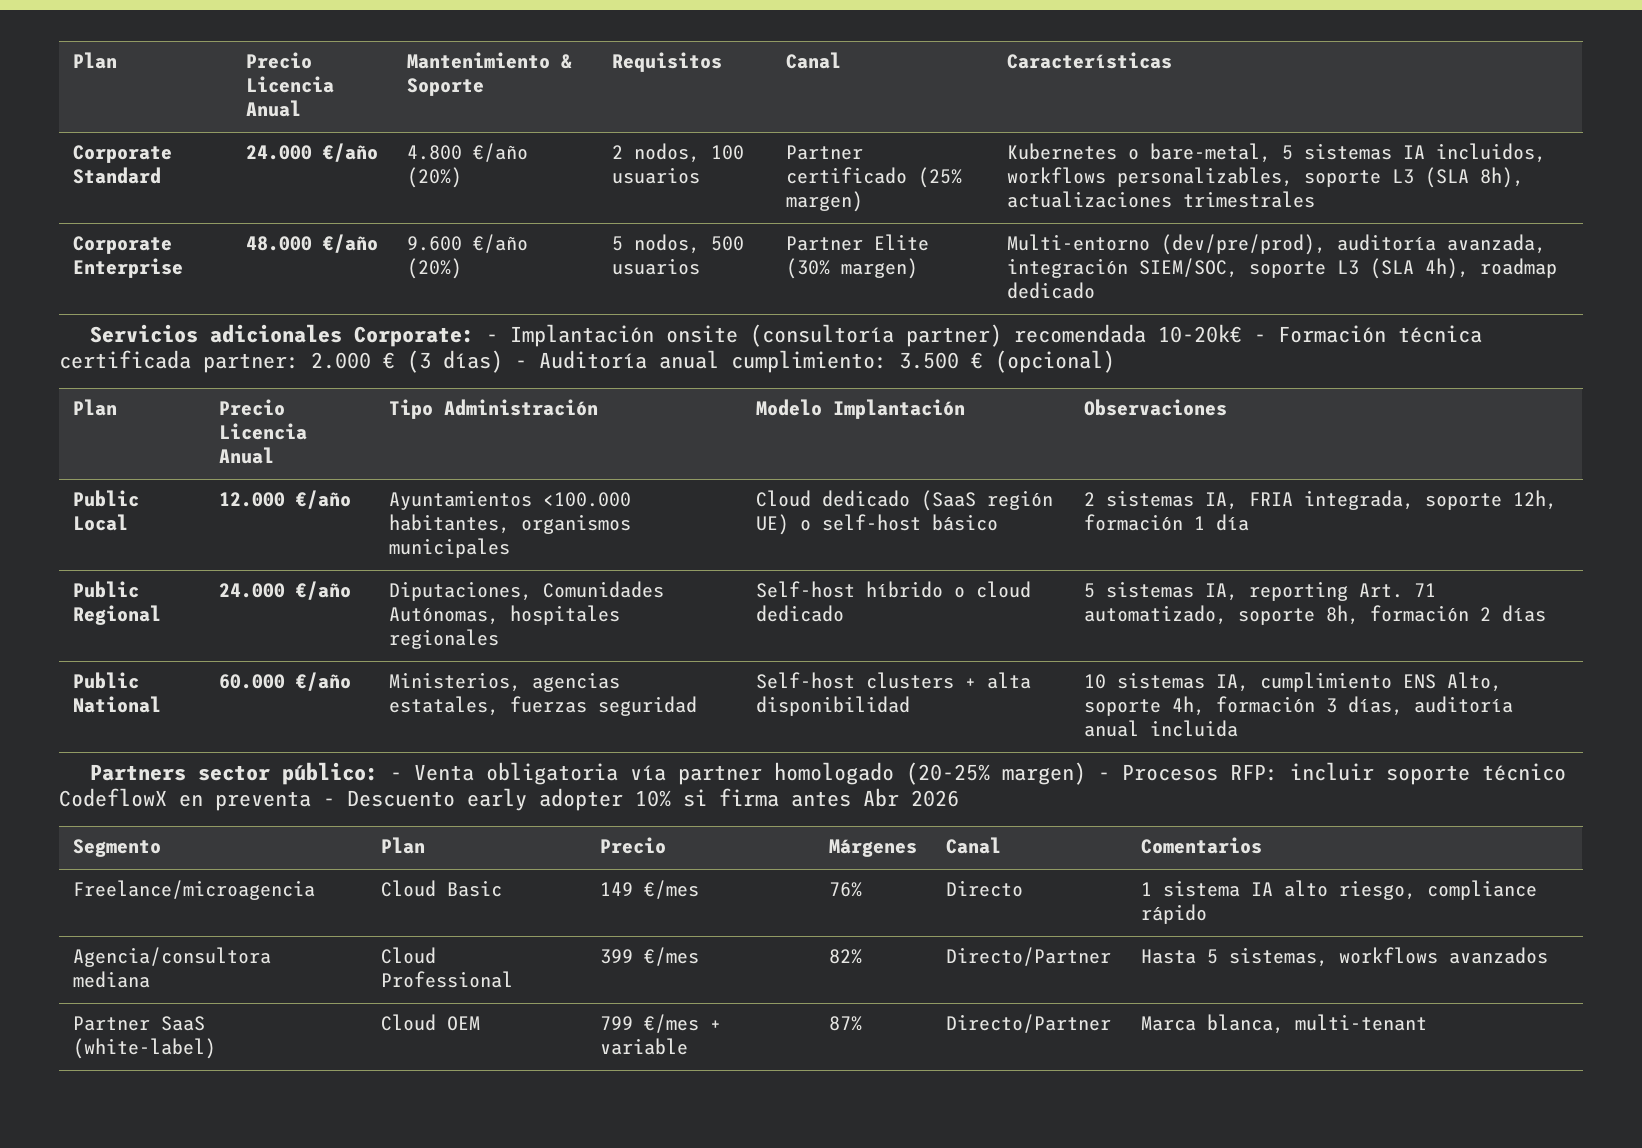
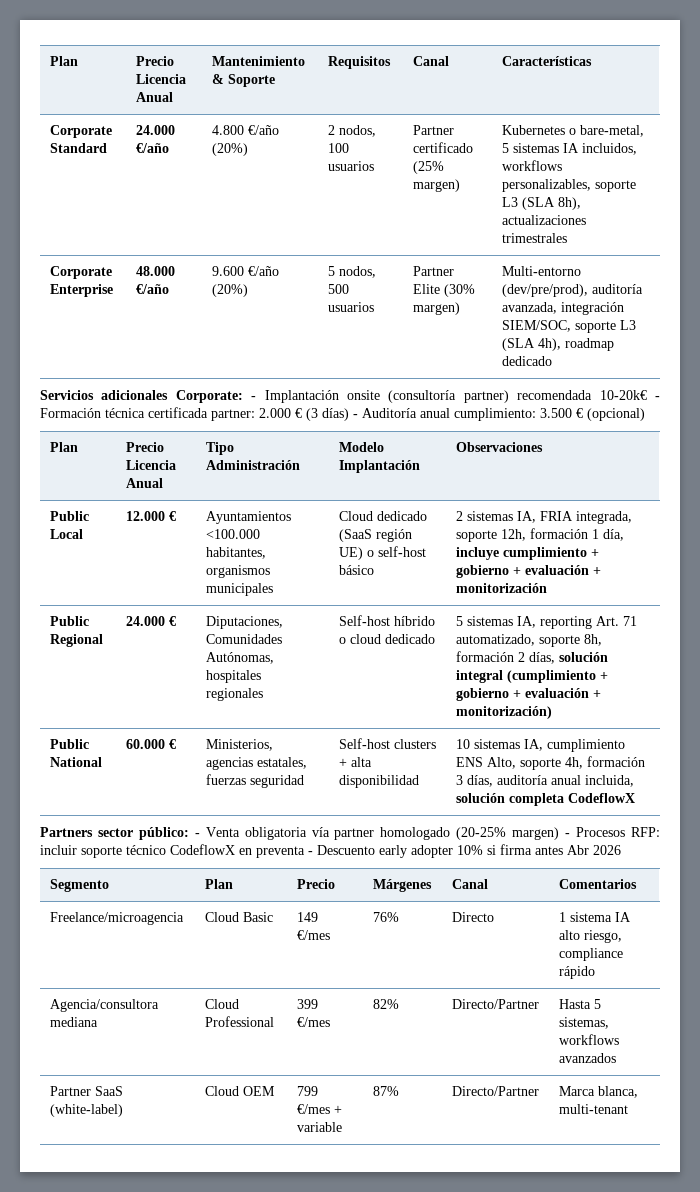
- Public Local | 12.000 €/año | Ayuntamientos <100.000 habitantes, organismos municipales | Cloud dedicado (SaaS región UE) o self-host básico | 2 sistemas IA, FRIA integrada, soporte 12h, formación 1 día
+ Public Local | 12.000 € | Ayuntamientos <100.000 habitantes, organismos municipales | Cloud dedicado (SaaS región UE) o self-host básico | 2 sistemas IA, FRIA integrada, soporte 12h, formación 1 día, incluye cumplimiento + gobierno + evaluación + monitorización
- Public Regional | 24.000 €/año | Diputaciones, Comunidades Autónomas, hospitales regionales | Self-host híbrido o cloud dedicado | 5 sistemas IA, reporting Art. 71 automatizado, soporte 8h, formación 2 días
+ Public Regional | 24.000 € | Diputaciones, Comunidades Autónomas, hospitales regionales | Self-host híbrido o cloud dedicado | 5 sistemas IA, reporting Art. 71 automatizado, soporte 8h, formación 2 días, solución integral (cumplimiento + gobierno + evaluación + monitorización)
- Public National | 60.000 €/año | Ministerios, agencias estatales, fuerzas seguridad | Self-host clusters + alta disponibilidad | 10 sistemas IA, cumplimiento ENS Alto, soporte 4h, formación 3 días, auditoría anual incluida
+ Public National | 60.000 € | Ministerios, agencias estatales, fuerzas seguridad | Self-host clusters + alta disponibilidad | 10 sistemas IA, cumplimiento ENS Alto, soporte 4h, formación 3 días, auditoría anual incluida, solución completa CodeflowX

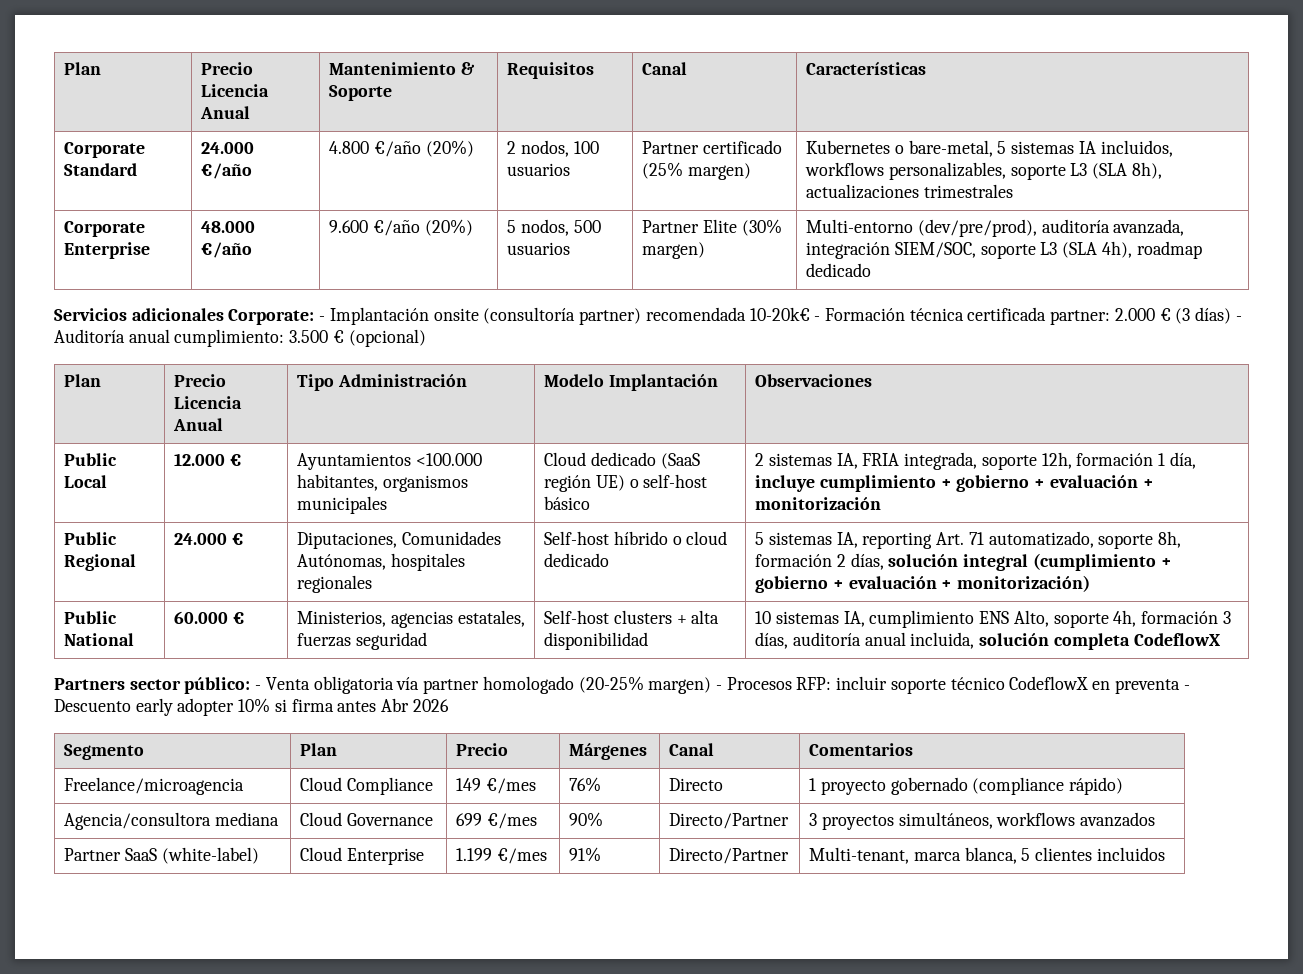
- Freelance/microagencia | Cloud Basic | 149 €/mes | 76% | Directo | 1 sistema IA alto riesgo, compliance rápido
+ Freelance/microagencia | Cloud Compliance | 149 €/mes | 76% | Directo | 1 proyecto gobernado (compliance rápido)
- Agencia/consultora mediana | Cloud Professional | 399 €/mes | 82% | Directo/Partner | Hasta 5 sistemas, workflows avanzados
+ Agencia/consultora mediana | Cloud Governance | 699 €/mes | 90% | Directo/Partner | 3 proyectos simultáneos, workflows avanzados
- Partner SaaS (white-label) | Cloud OEM | 799 €/mes + variable | 87% | Directo/Partner | Marca blanca, multi-tenant
+ Partner SaaS (white-label) | Cloud Enterprise | 1.199 €/mes | 91% | Directo/Partner | Multi-tenant, marca blanca, 5 clientes incluidos

